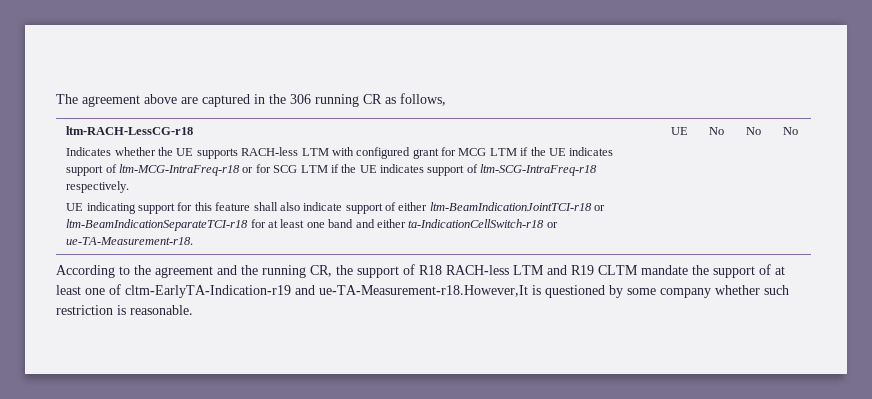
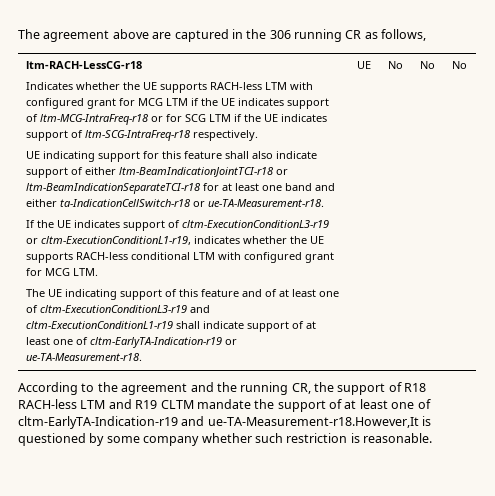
+ If the UE indicates support of cltm-ExecutionConditionL3-r19 or cltm-ExecutionConditionL1-r19, indicates whether the UE supports RACH-less conditional LTM with configured grant for MCG LTM.
+ The UE indicating support of this feature and of at least one of cltm-ExecutionConditionL3-r19 and cltm-ExecutionConditionL1-r19 shall indicate support of at least one of cltm-EarlyTA-Indication-r19 or ue-TA-Measurement-r18.

